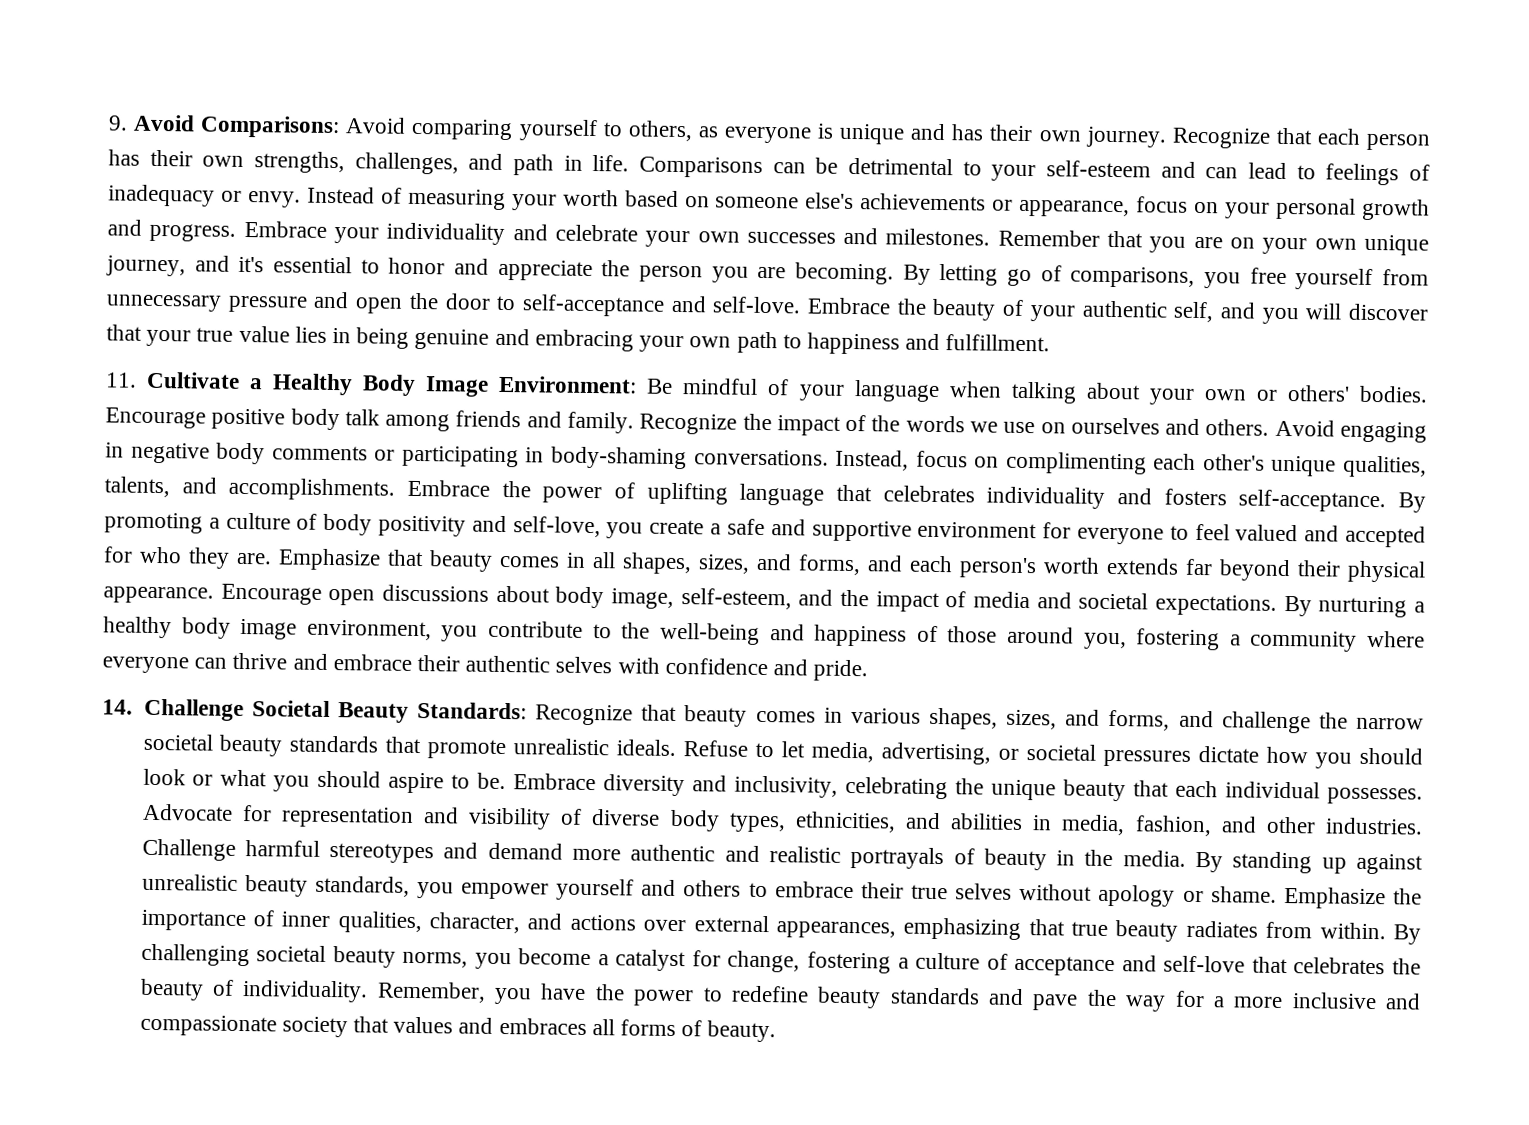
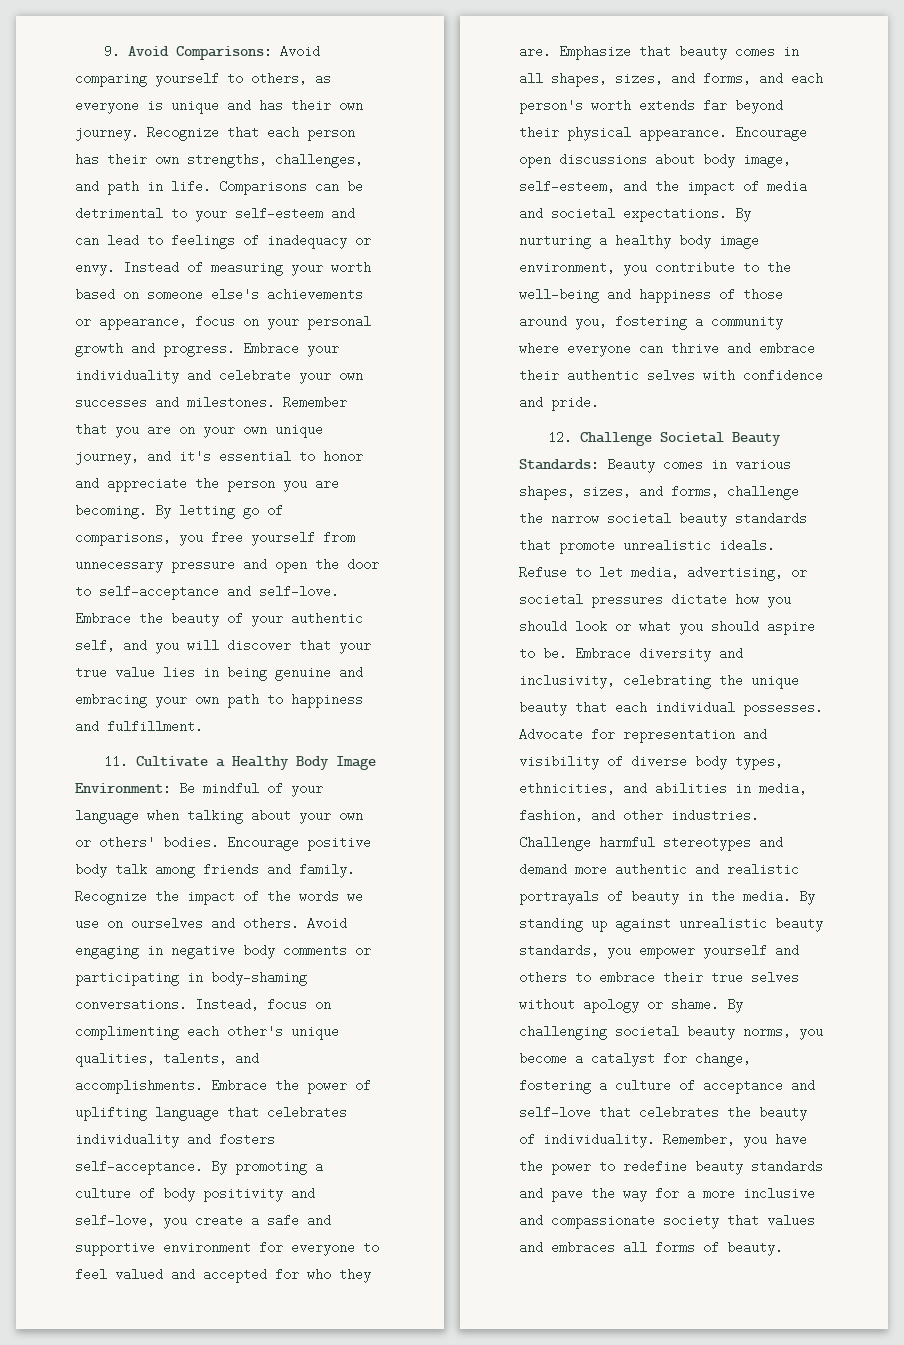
- 14. Challenge Societal Beauty Standards: Recognize that beauty comes in various shapes, sizes, and forms, and challenge the narrow societal beauty standards that promote unrealistic ideals.
+ 12. Challenge Societal Beauty Standards: Beauty comes in various shapes, sizes, and forms, challenge the narrow societal beauty standards that promote unrealistic ideals.
- Emphasize the importance of inner qualities, character, and actions over external appearances, emphasizing that true beauty radiates from within.

